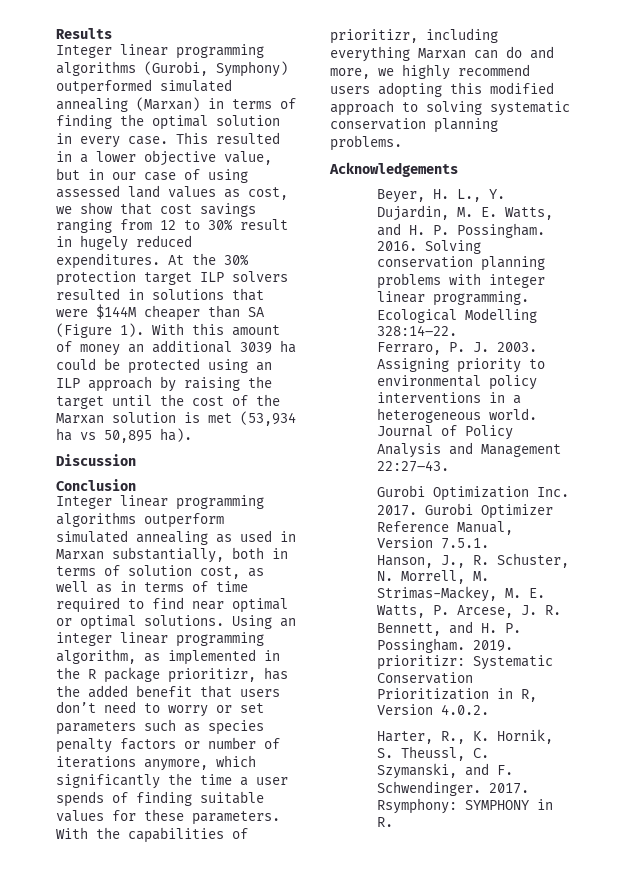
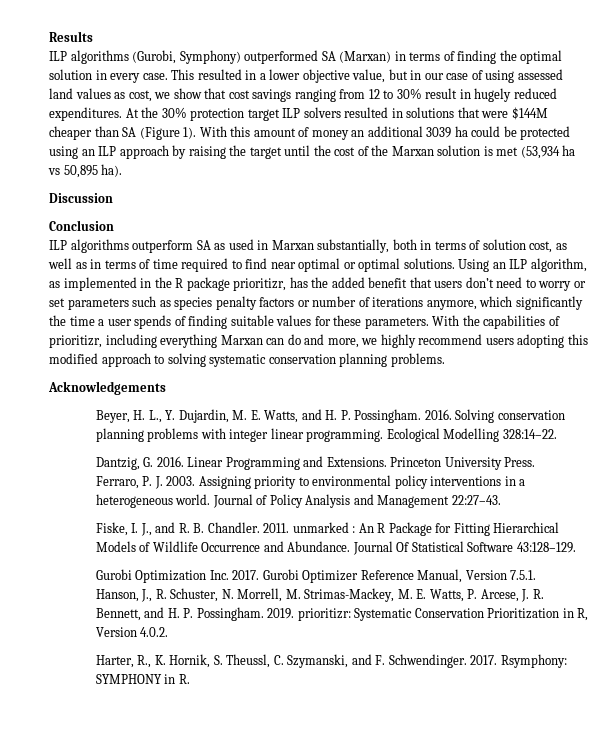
- Integer linear programming algorithms (Gurobi, Symphony) outperformed simulated annealing (Marxan) in terms of finding the optimal solution in every case.
+ ILP algorithms (Gurobi, Symphony) outperformed SA (Marxan) in terms of finding the optimal solution in every case.
- Integer linear programming algorithms outperform simulated annealing as used in Marxan substantially, both in terms of solution cost, as well as in terms of time required to find near optimal or optimal solutions.
+ ILP algorithms outperform SA as used in Marxan substantially, both in terms of solution cost, as well as in terms of time required to find near optimal or optimal solutions.
- Using an integer linear programming algorithm, as implemented in the R package prioritizr, has the added benefit that users don’t need to worry or set parameters such as species penalty factors or number of iterations anymore, which significantly the time a user spends of finding suitable values for these parameters.
+ Using an ILP algorithm, as implemented in the R package prioritizr, has the added benefit that users don’t need to worry or set parameters such as species penalty factors or number of iterations anymore, which significantly the time a user spends of finding suitable values for these parameters.
+ Dantzig, G. 2016. Linear Programming and Extensions. Princeton University Press.
+ Fiske, I. J., and R. B. Chandler. 2011. unmarked : An R Package for Fitting Hierarchical Models of Wildlife Occurrence and Abundance. Journal Of Statistical Software 43:128–129.

